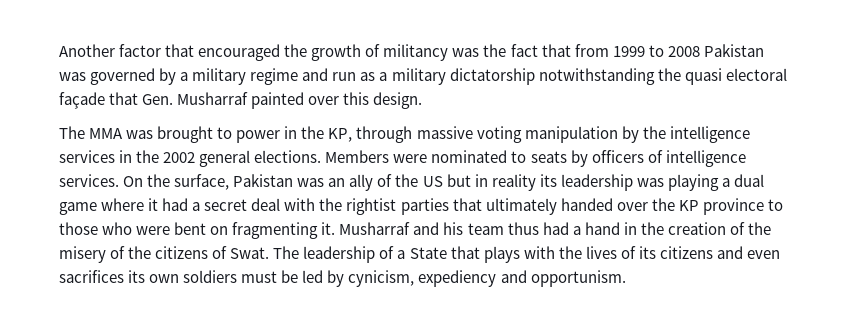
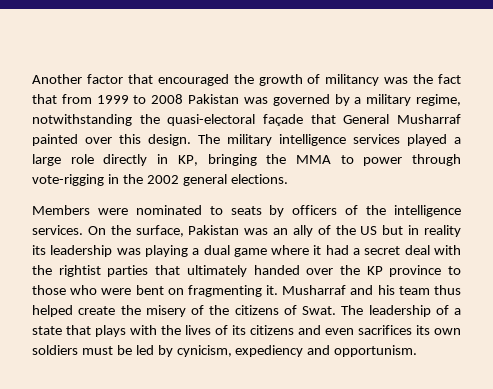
- Another factor that encouraged the growth of militancy was the fact that from 1999 to 2008 Pakistan was governed by a military regime and run as a military dictatorship notwithstanding the quasi electoral façade that Gen. Musharraf painted over this design.
- The MMA was brought to power in the KP, through massive voting manipulation by the intelligence services in the 2002 general elections. Members were nominated to seats by officers of intelligence services.
+ Another factor that encouraged the growth of militancy was the fact that from 1999 to 2008 Pakistan was governed by a military regime, notwithstanding the quasi-electoral façade that General Musharraf painted over this design. The military intelligence services played a large role directly in KP, bringing the MMA to power through vote-rigging in the 2002 general elections.
+ Members were nominated to seats by officers of the intelligence services.
- Musharraf and his team thus had a hand in the creation of the misery of the citizens of Swat.
+ Musharraf and his team thus helped create the misery of the citizens of Swat.
- The leadership of a State that plays with the lives of its citizens and even sacrifices its own soldiers must be led by cynicism, expediency and opportunism.
+ The leadership of a state that plays with the lives of its citizens and even sacrifices its own soldiers must be led by cynicism, expediency and opportunism.

